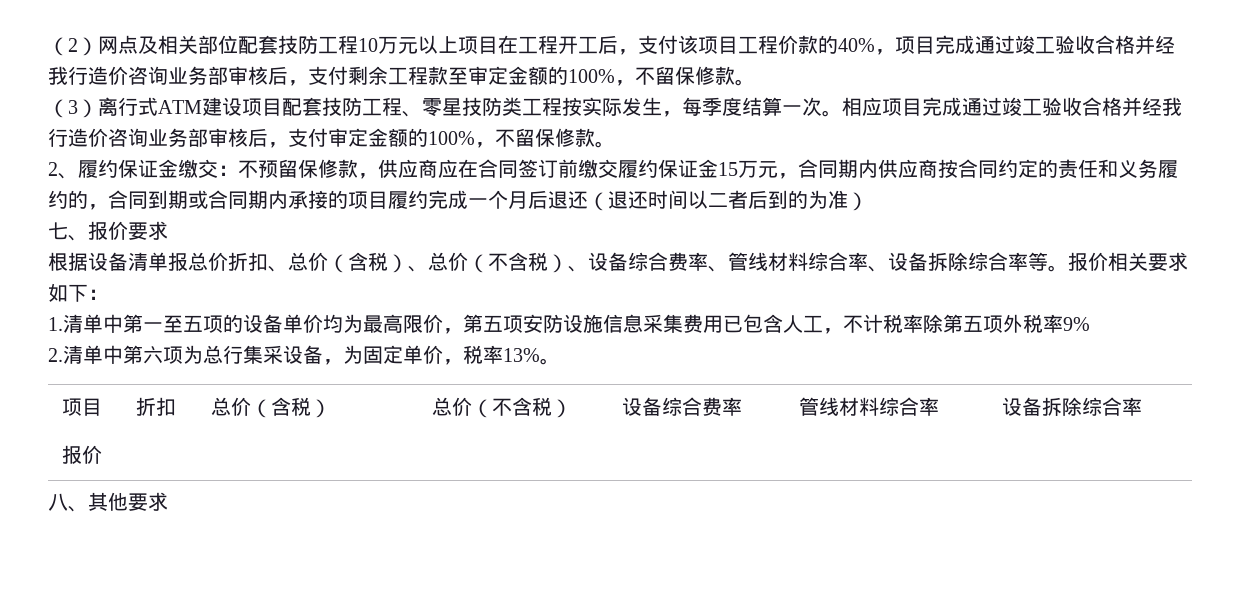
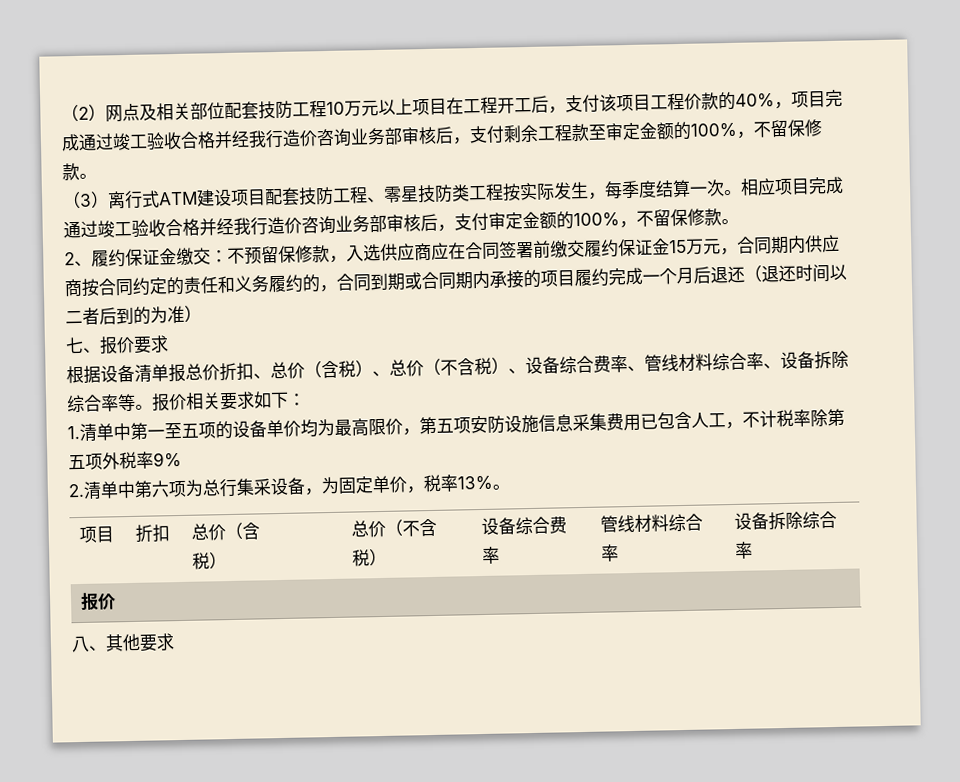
- 2、履约保证金缴交：不预留保修款，供应商应在合同签订前缴交履约保证金15万元，合同期内供应商按合同约定的责任和义务履约的，合同到期或合同期内承接的项目履约完成一个月后退还（退还时间以二者后到的为准）
+ 2、履约保证金缴交：不预留保修款，入选供应商应在合同签署前缴交履约保证金15万元，合同期内供应商按合同约定的责任和义务履约的，合同到期或合同期内承接的项目履约完成一个月后退还（退还时间以二者后到的为准）

